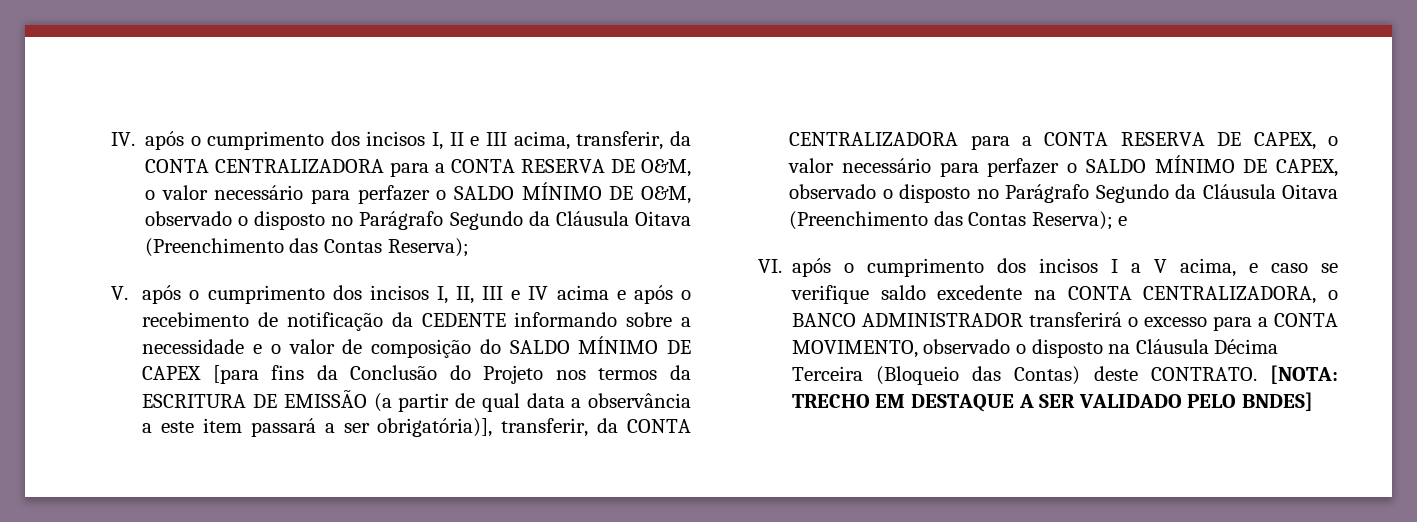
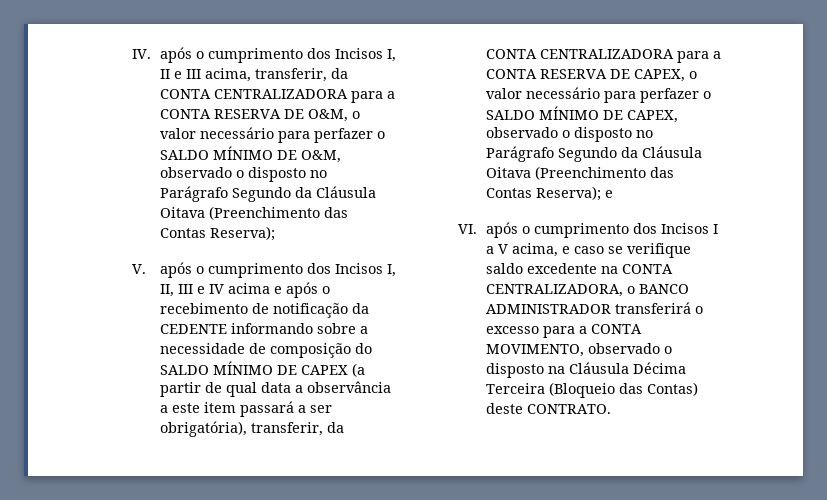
- IV. após o cumprimento dos incisos I, II e III acima, transferir, da CONTA CENTRALIZADORA para a CONTA RESERVA DE O&M, o valor necessário para perfazer o SALDO MÍNIMO DE O&M, observado o disposto no Parágrafo Segundo da Cláusula Oitava (Preenchimento das Contas Reserva);
+ IV. após o cumprimento dos Incisos I, II e III acima, transferir, da CONTA CENTRALIZADORA para a CONTA RESERVA DE O&M, o valor necessário para perfazer o SALDO MÍNIMO DE O&M, observado o disposto no Parágrafo Segundo da Cláusula Oitava (Preenchimento das Contas Reserva);
- V. após o cumprimento dos incisos I, II, III e IV acima e após o recebimento de notificação da CEDENTE informando sobre a necessidade e o valor de composição do SALDO MÍNIMO DE CAPEX [para fins da Conclusão do Projeto nos termos da ESCRITURA DE EMISSÃO (a partir de qual data a observância a este item passará a ser obrigatória)], transferir, da CONTA CENTRALIZADORA para a CONTA RESERVA DE CAPEX, o valor necessário para perfazer o SALDO MÍNIMO DE CAPEX, observado o disposto no Parágrafo Segundo da Cláusula Oitava (Preenchimento das Contas Reserva);
+ V. após o cumprimento dos Incisos I, II, III e IV acima e após o recebimento de notificação da CEDENTE informando sobre a necessidade de composição do SALDO MÍNIMO DE CAPEX (a partir de qual data a observância a este item passará a ser obrigatória), transferir, da CONTA CENTRALIZADORA para a CONTA RESERVA DE CAPEX, o valor necessário para perfazer o SALDO MÍNIMO DE CAPEX, observado o disposto no Parágrafo Segundo da Cláusula Oitava (Preenchimento das Contas Reserva);
- VI. após o cumprimento dos incisos I a V acima, e caso se verifique saldo excedente na CONTA CENTRALIZADORA, o BANCO ADMINISTRADOR transferirá o excesso para a CONTA MOVIMENTO, observado o disposto na Cláusula Décima Terceira (Bloqueio das Contas) deste CONTRATO. [NOTA: TRECHO EM DESTAQUE A SER VALIDADO PELO BNDES]
+ VI. após o cumprimento dos Incisos I a V acima, e caso se verifique saldo excedente na CONTA CENTRALIZADORA, o BANCO ADMINISTRADOR transferirá o excesso para a CONTA MOVIMENTO, observado o disposto na Cláusula Décima Terceira (Bloqueio das Contas) deste CONTRATO.

